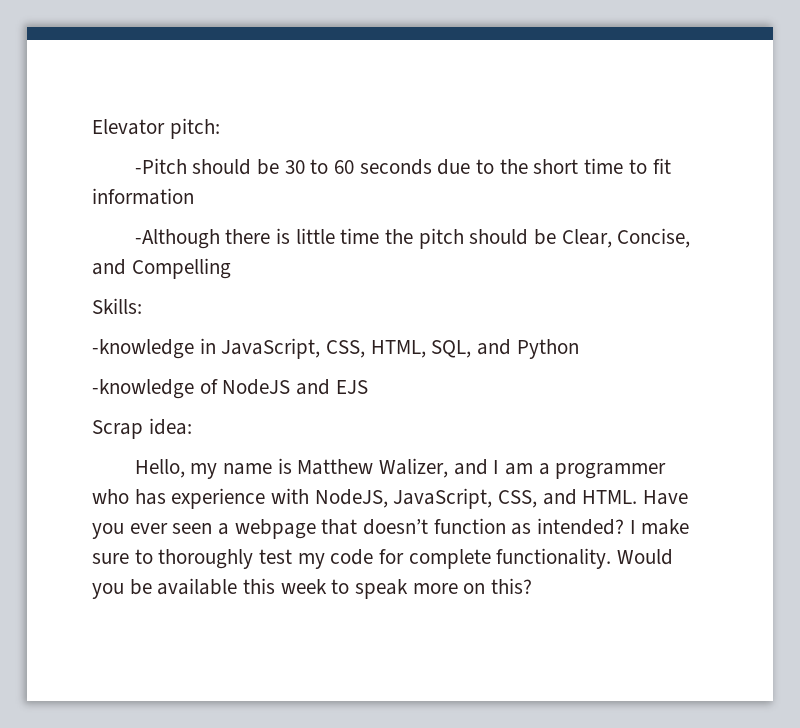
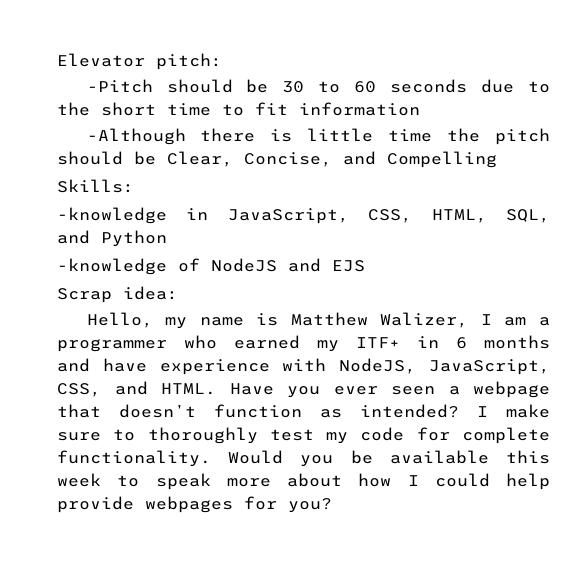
- Hello, my name is Matthew Walizer, and I am a programmer who has experience with NodeJS, JavaScript, CSS, and HTML.
+ Hello, my name is Matthew Walizer, I am a programmer who earned my ITF+ in 6 months and have experience with NodeJS, JavaScript, CSS, and HTML.
- Would you be available this week to speak more on this?
+ Would you be available this week to speak more about how I could help provide webpages for you?

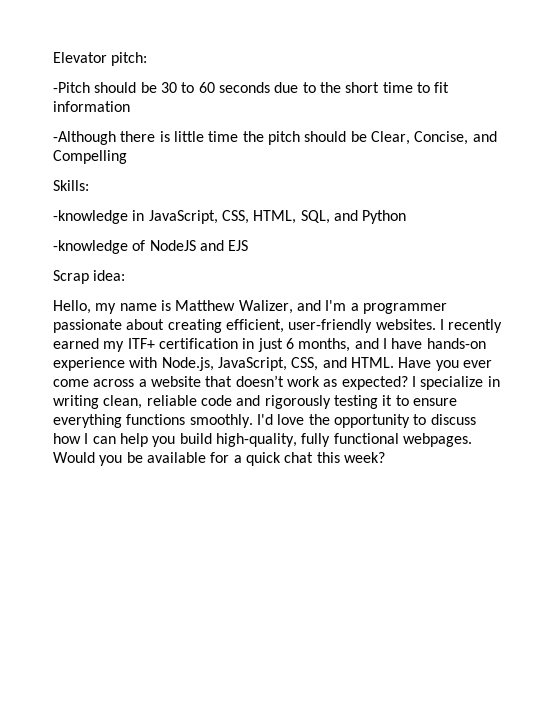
- Hello, my name is Matthew Walizer, I am a programmer who earned my ITF+ in 6 months and have experience with NodeJS, JavaScript, CSS, and HTML.
+ Hello, my name is Matthew Walizer, and I'm a programmer passionate about creating efficient, user-friendly websites. I recently earned my ITF+ certification in just 6 months, and I have hands-on experience with Node.js, JavaScript, CSS, and HTML.
- Have you ever seen a webpage that doesn’t function as intended? I make sure to thoroughly test my code for complete functionality. Would you be available this week to speak more about how I could help provide webpages for you?
+ Have you ever come across a website that doesn’t work as expected? I specialize in writing clean, reliable code and rigorously testing it to ensure everything functions smoothly. I'd love the opportunity to discuss how I can help you build high-quality, fully functional webpages. Would you be available for a quick chat this week?

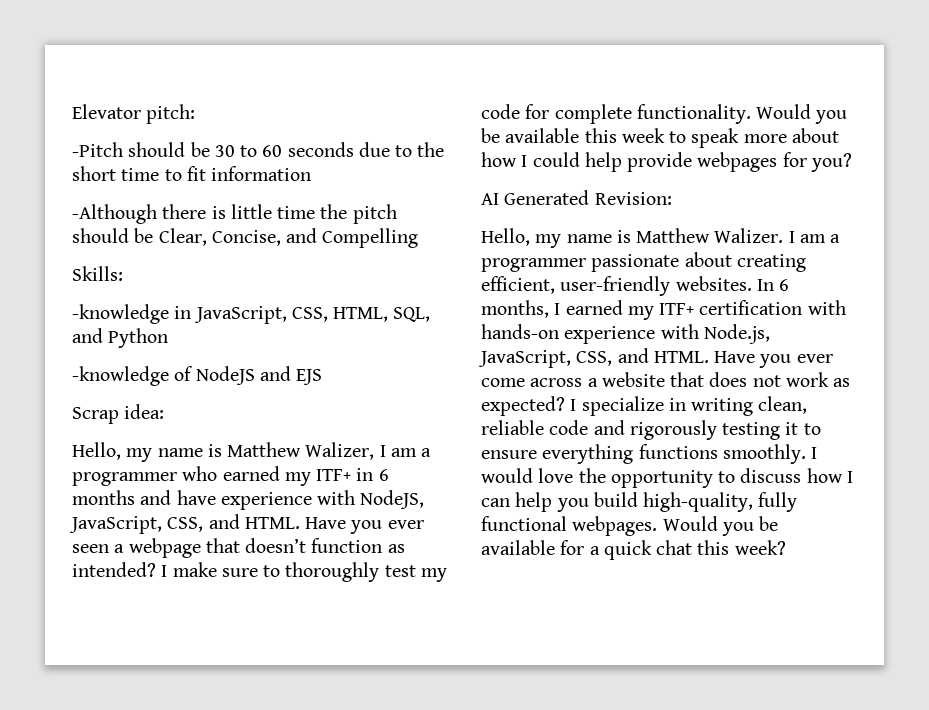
- Hello, my name is Matthew Walizer, and I'm a programmer passionate about creating efficient, user-friendly websites.
+ Hello, my name is Matthew Walizer, I am a programmer who earned my ITF+ in 6 months and have experience with NodeJS, JavaScript, CSS, and HTML. Have you ever seen a webpage that doesn’t function as intended? I make sure to thoroughly test my code for complete functionality. Would you be available this week to speak more about how I could help provide webpages for you?
+ AI Generated Revision:
+ Hello, my name is Matthew Walizer. I am a programmer passionate about creating efficient, user-friendly websites.
- I recently earned my ITF+ certification in just 6 months, and I have hands-on experience with Node.js, JavaScript, CSS, and HTML.
+ In 6 months, I earned my ITF+ certification with hands-on experience with Node.js, JavaScript, CSS, and HTML.
- Have you ever come across a website that doesn’t work as expected?
+ Have you ever come across a website that does not work as expected?
- I'd love the opportunity to discuss how I can help you build high-quality, fully functional webpages.
+ I would love the opportunity to discuss how I can help you build high-quality, fully functional webpages.

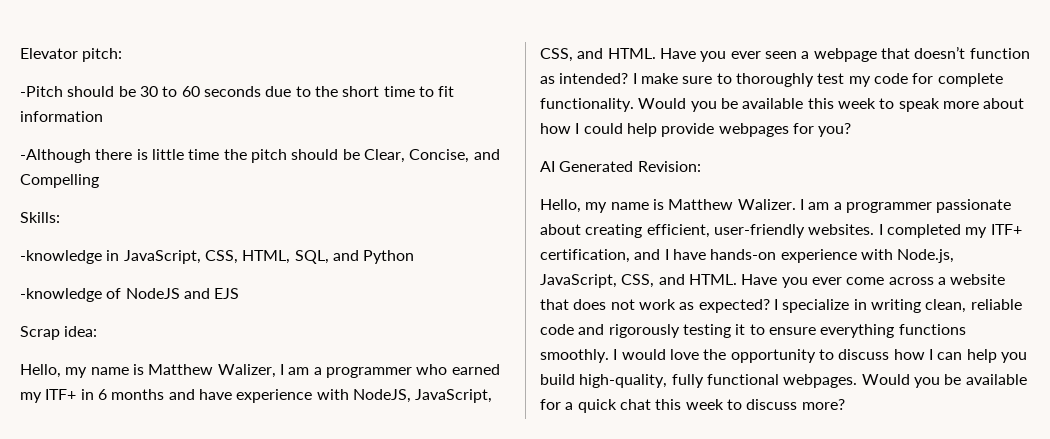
- In 6 months, I earned my ITF+ certification with hands-on experience with Node.js, JavaScript, CSS, and HTML.
+ I completed my ITF+ certification, and I have hands-on experience with Node.js, JavaScript, CSS, and HTML.
- Would you be available for a quick chat this week?
+ Would you be available for a quick chat this week to discuss more?

